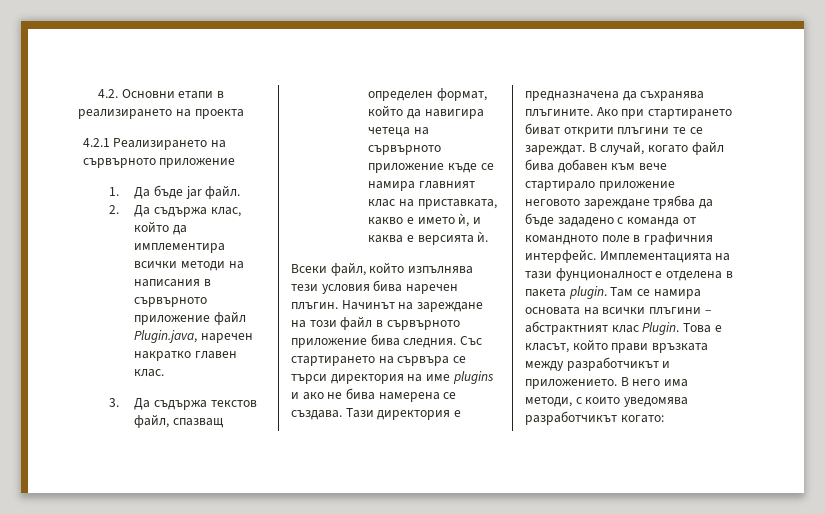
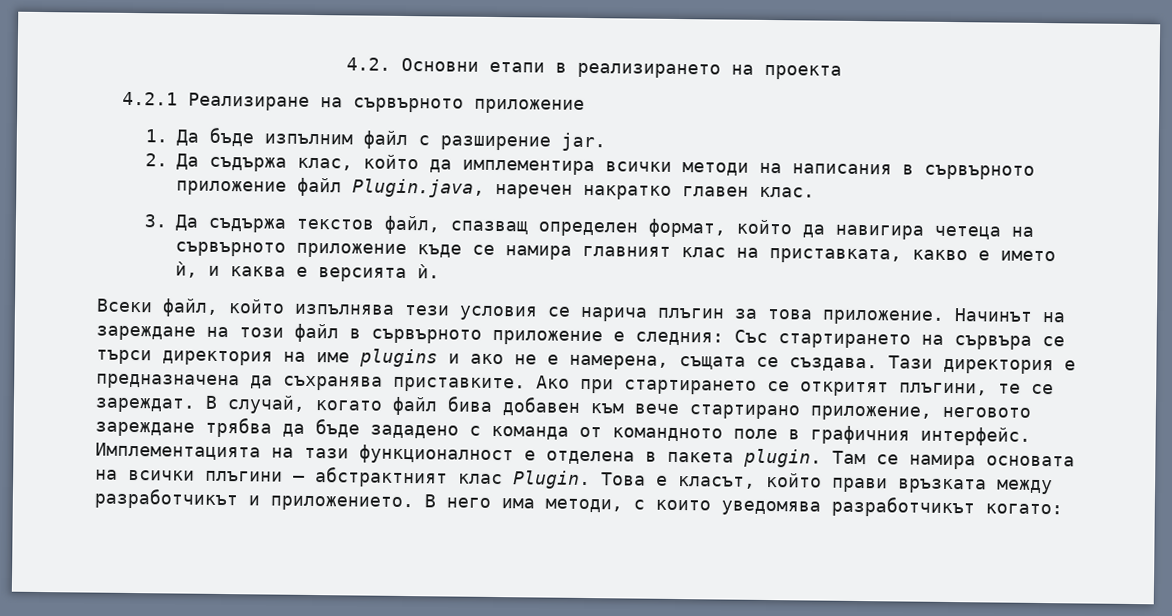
- 4.2.1 Реализирането на сървърното приложение
+ 4.2.1 Реализиране на сървърното приложение
- 1. Да бъде jar файл.
+ 1. Да бъде изпълним файл с разширение jar.
- Всеки файл, който изпълнява тези условия бива наречен плъгин.
+ Всеки файл, който изпълнява тези условия се нарича плъгин за това приложение.
- Начинът на зареждане на този файл в сървърното приложение бива следния. Със стартирането на сървъра се търси директория на име plugins и ако не бива намерена се създава.
+ Начинът на зареждане на този файл в сървърното приложение е следния: Със стартирането на сървъра се търси директория на име plugins и ако не е намерена, същата се създава.
- Тази директория е предназначена да съхранява плъгините.
+ Тази директория е предназначена да съхранява приставките.
- Ако при стартирането биват открити плъгини те се зареждат.
+ Ако при стартирането се откритят плъгини, те се зареждат.
- В случай, когато файл бива добавен към вече стартирало приложение неговото зареждане трябва да бъде зададено с команда от командното поле в графичния интерфейс.
+ В случай, когато файл бива добавен към вече стартирано приложение, неговото зареждане трябва да бъде зададено с команда от командното поле в графичния интерфейс.
- Имплементацията на тази фунционалност е отделена в пакета plugin.
+ Имплементацията на тази функционалност е отделена в пакета plugin.

